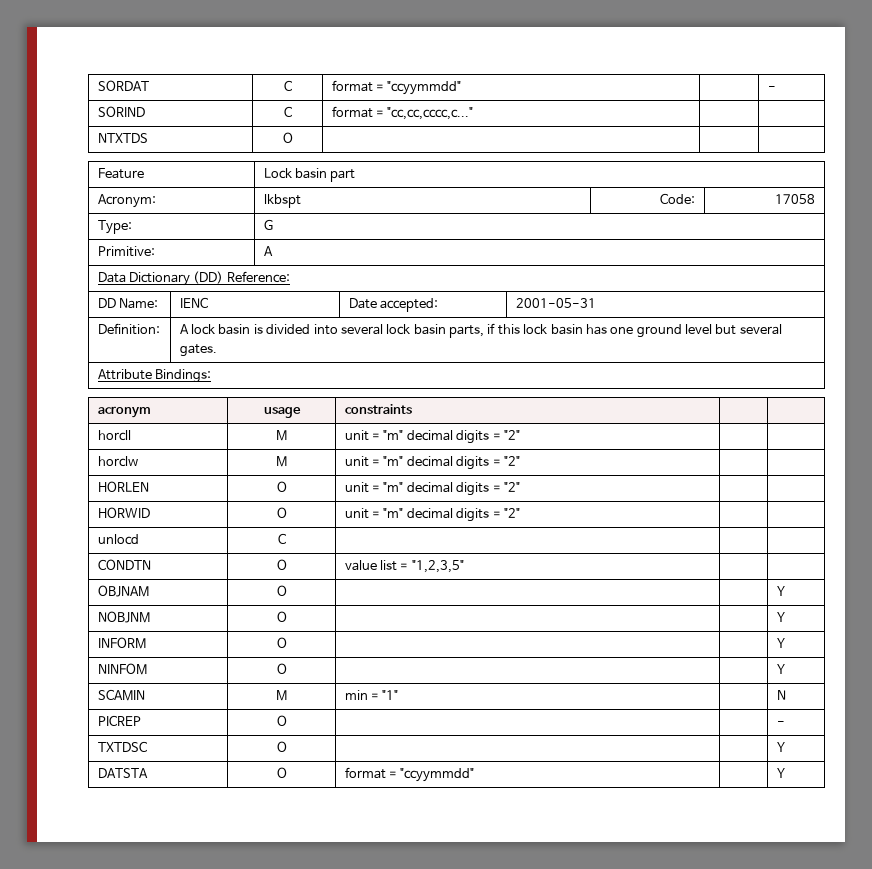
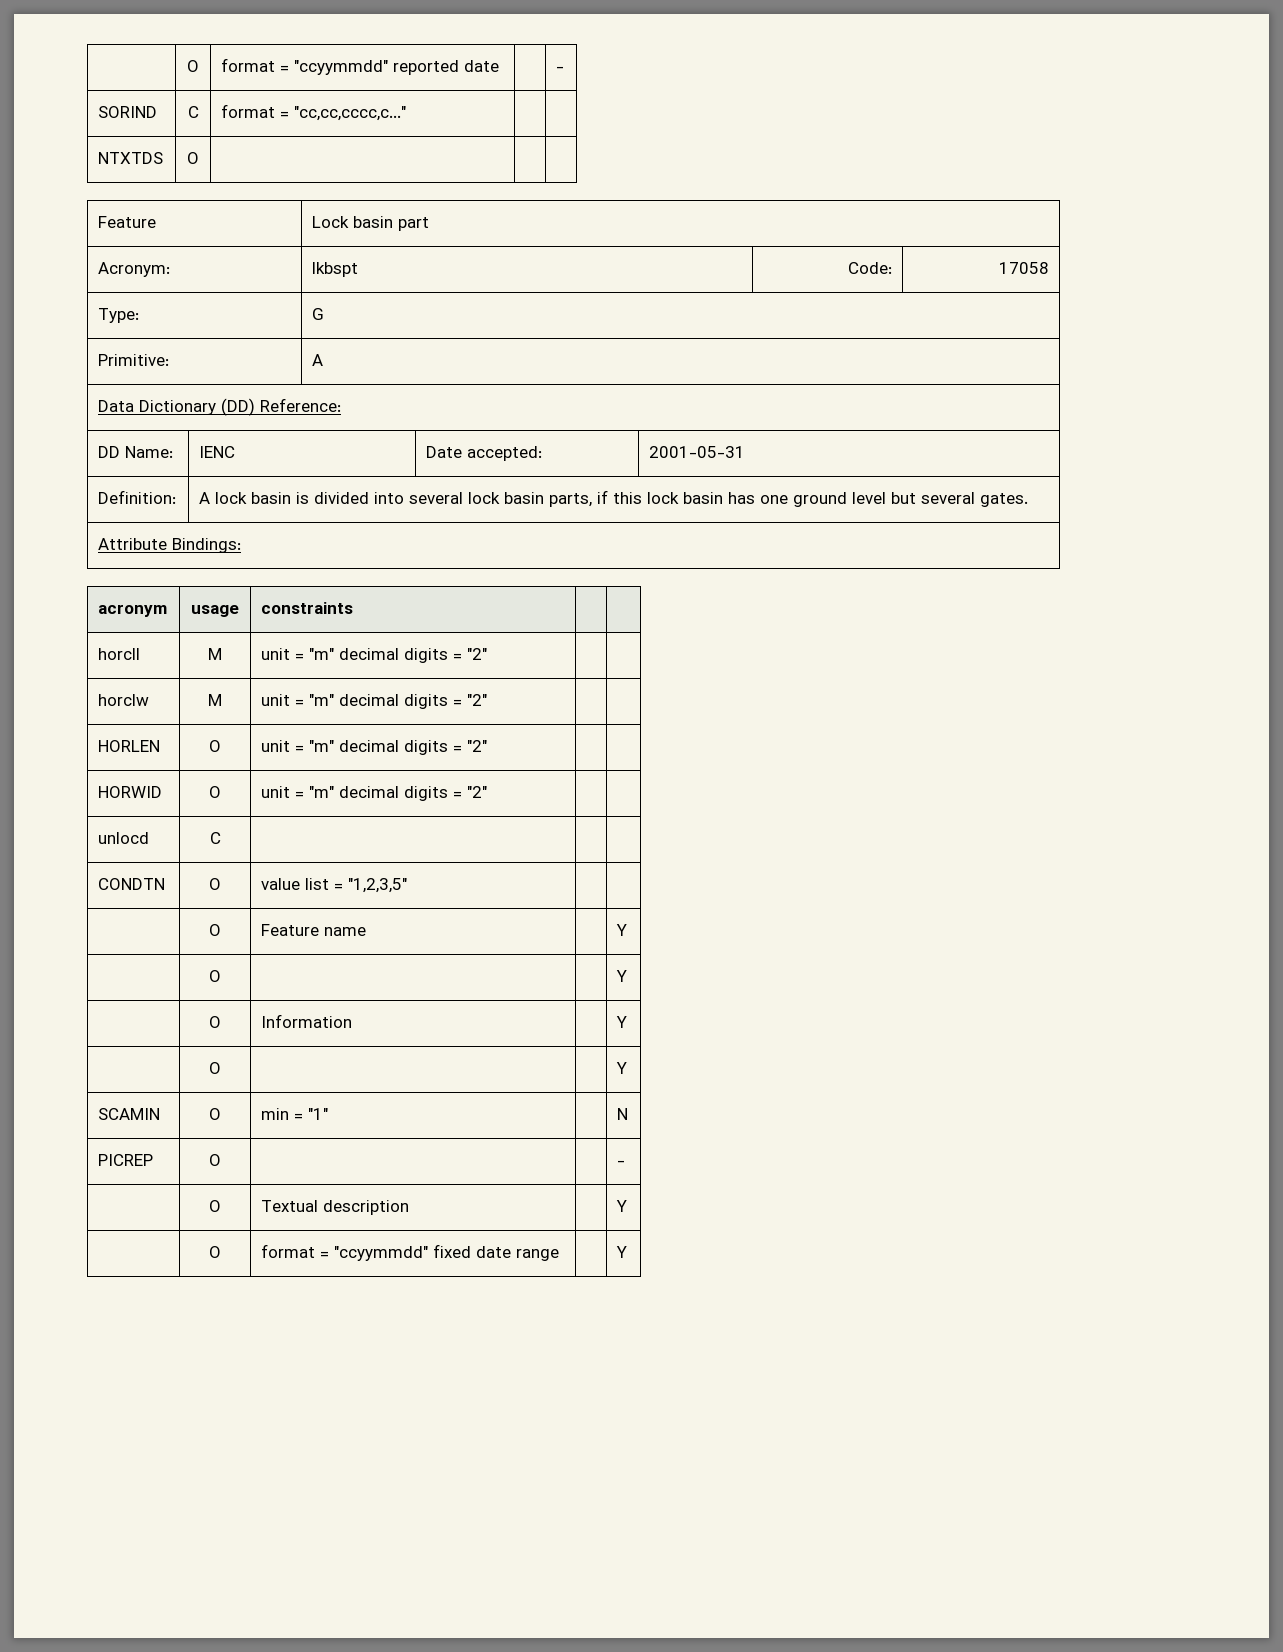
- SORDAT | C | format = "ccyymmdd" | | -
+ | O | format = "ccyymmdd" reported date | | -
- OBJNAM | O | | | Y
- NOBJNM | O | | | Y
- INFORM | O | | | Y
- NINFOM | O | | | Y
+ | O | Feature name | | Y
+ | O | | | Y
+ | O | Information | | Y
+ | O | | | Y
- SCAMIN | M | min = "1" | | N
+ SCAMIN | O | min = "1" | | N
- TXTDSC | O | | | Y
- DATSTA | O | format = "ccyymmdd" | | Y
+ | O | Textual description | | Y
+ | O | format = "ccyymmdd" fixed date range | | Y

